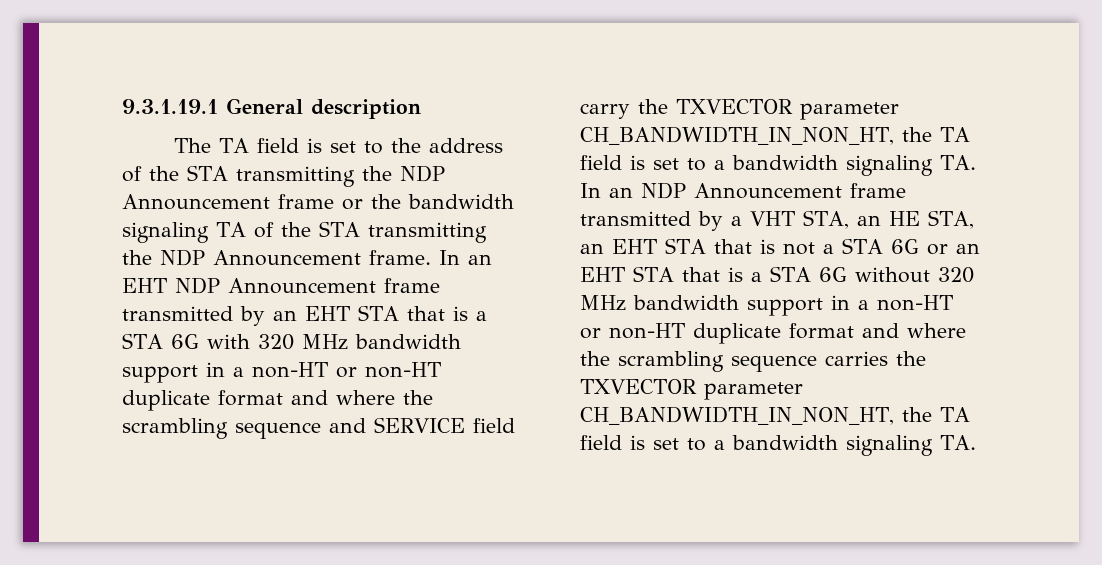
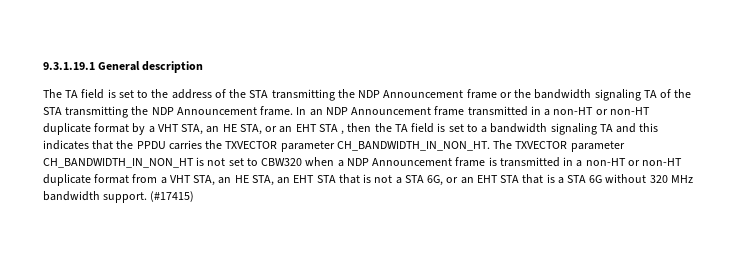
- In an EHT NDP Announcement frame transmitted by an EHT STA that is a STA 6G with 320 MHz bandwidth support in a non-HT or non-HT duplicate format and where the scrambling sequence and SERVICE field carry the TXVECTOR parameter CH_BANDWIDTH_IN_NON_HT, the TA field is set to a bandwidth signaling TA. In an NDP Announcement frame transmitted by a VHT STA, an HE STA, an EHT STA that is not a STA 6G or an EHT STA that is a STA 6G without 320 MHz bandwidth support in a non-HT or non-HT duplicate format and where the scrambling sequence carries the TXVECTOR parameter CH_BANDWIDTH_IN_NON_HT, the TA field is set to a bandwidth signaling TA.
+ In an NDP Announcement frame transmitted in a non-HT or non-HT duplicate format by a VHT STA, an HE STA, or an EHT STA , then the TA field is set to a bandwidth signaling TA and this indicates that the PPDU carries the TXVECTOR parameter CH_BANDWIDTH_IN_NON_HT. The TXVECTOR parameter CH_BANDWIDTH_IN_NON_HT is not set to CBW320 when a NDP Announcement frame is transmitted in a non-HT or non-HT duplicate format from a VHT STA, an HE STA, an EHT STA that is not a STA 6G, or an EHT STA that is a STA 6G without 320 MHz bandwidth support. (#17415)

